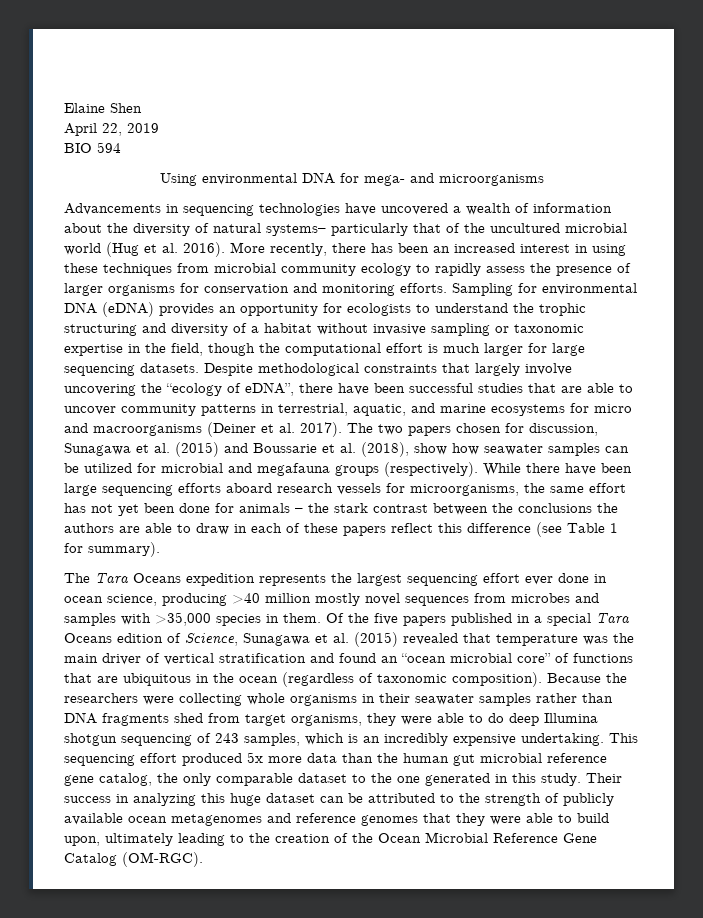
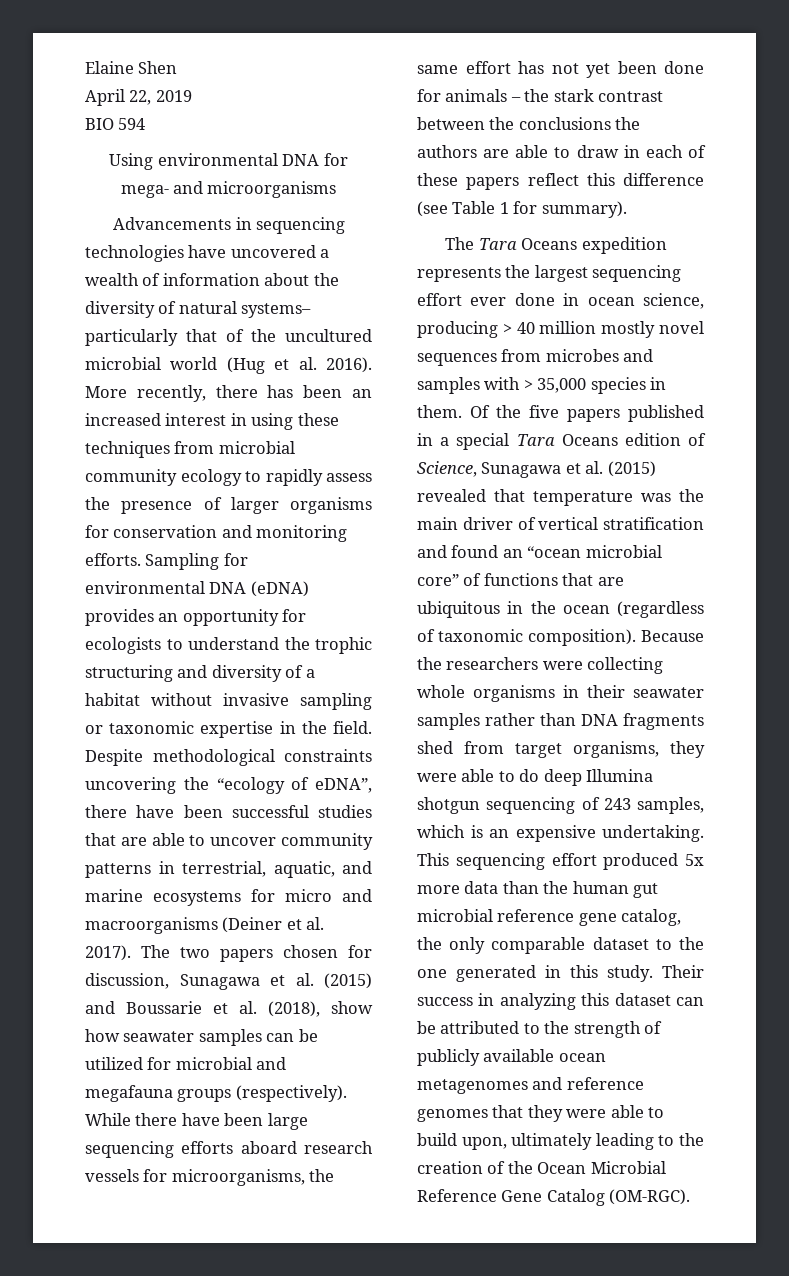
- Sampling for environmental DNA (eDNA) provides an opportunity for ecologists to understand the trophic structuring and diversity of a habitat without invasive sampling or taxonomic expertise in the field, though the computational effort is much larger for large sequencing datasets. Despite methodological constraints that largely involve uncovering the “ecology of eDNA”, there have been successful studies that are able to uncover community patterns in terrestrial, aquatic, and marine ecosystems for micro and macroorganisms (Deiner et al. 2017).
+ Sampling for environmental DNA (eDNA) provides an opportunity for ecologists to understand the trophic structuring and diversity of a habitat without invasive sampling or taxonomic expertise in the field. Despite methodological constraints uncovering the “ecology of eDNA”, there have been successful studies that are able to uncover community patterns in terrestrial, aquatic, and marine ecosystems for micro and macroorganisms (Deiner et al. 2017).
- The Tara Oceans expedition represents the largest sequencing effort ever done in ocean science, producing >40 million mostly novel sequences from microbes and samples with >35,000 species in them.
+ The Tara Oceans expedition represents the largest sequencing effort ever done in ocean science, producing > 40 million mostly novel sequences from microbes and samples with > 35,000 species in them.
- Because the researchers were collecting whole organisms in their seawater samples rather than DNA fragments shed from target organisms, they were able to do deep Illumina shotgun sequencing of 243 samples, which is an incredibly expensive undertaking.
+ Because the researchers were collecting whole organisms in their seawater samples rather than DNA fragments shed from target organisms, they were able to do deep Illumina shotgun sequencing of 243 samples, which is an expensive undertaking.
- Their success in analyzing this huge dataset can be attributed to the strength of publicly available ocean metagenomes and reference genomes that they were able to build upon, ultimately leading to the creation of the Ocean Microbial Reference Gene Catalog (OM-RGC).
+ Their success in analyzing this dataset can be attributed to the strength of publicly available ocean metagenomes and reference genomes that they were able to build upon, ultimately leading to the creation of the Ocean Microbial Reference Gene Catalog (OM-RGC).

